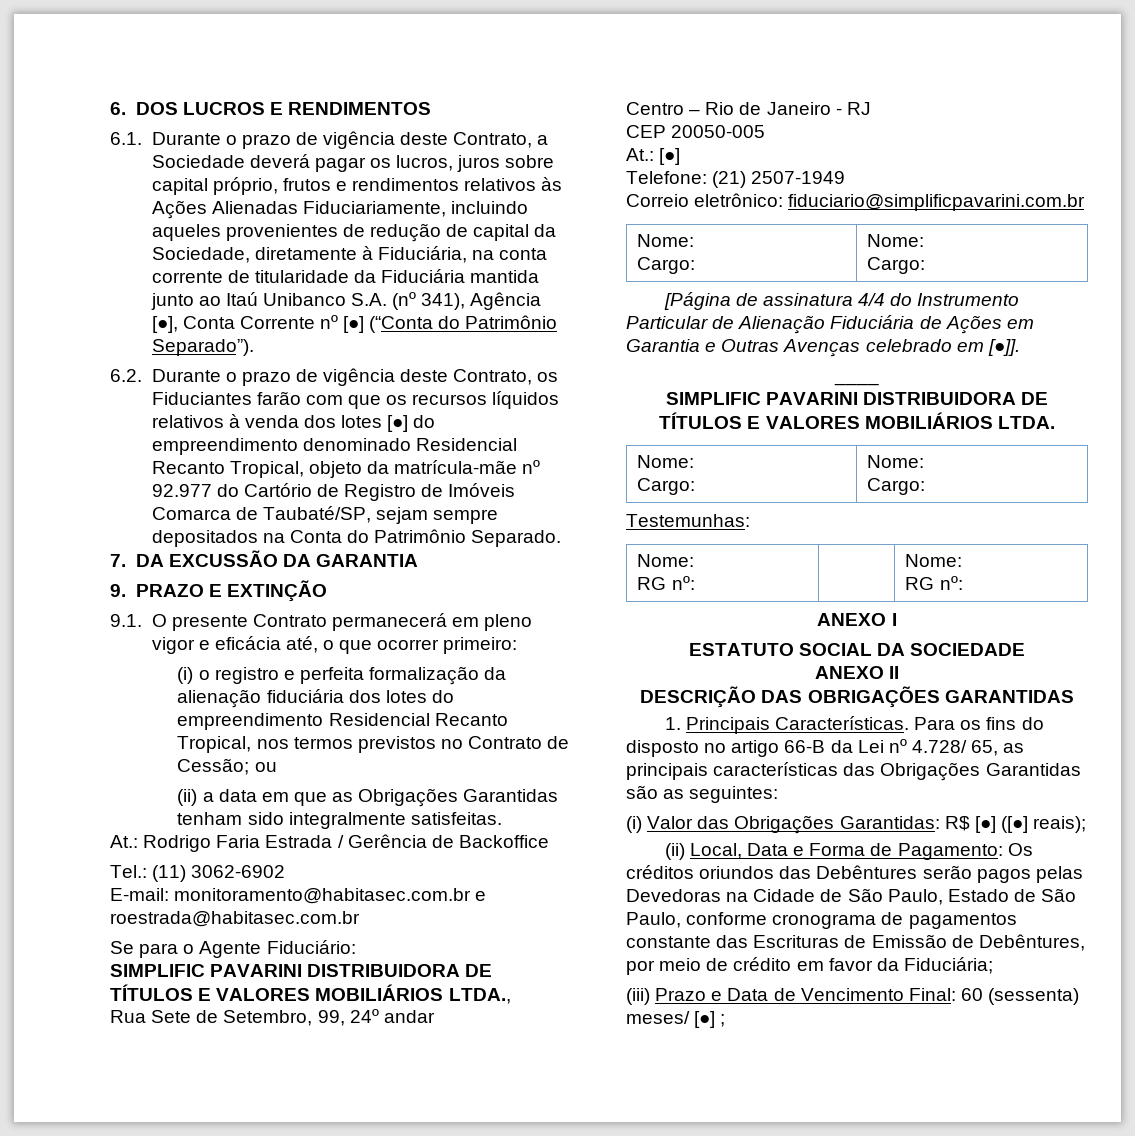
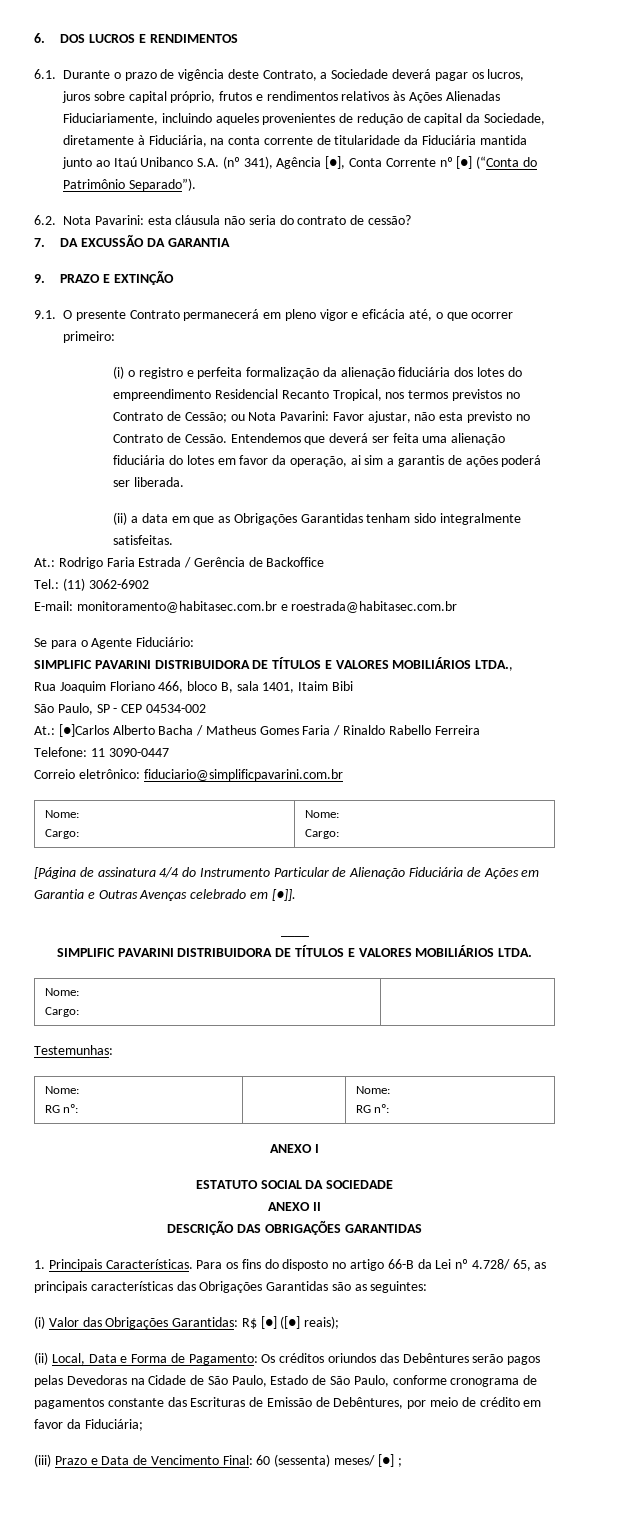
- 6.2. Durante o prazo de vigência deste Contrato, os Fiduciantes farão com que os recursos líquidos relativos à venda dos lotes [●] do empreendimento denominado Residencial Recanto Tropical, objeto da matrícula-mãe nº 92.977 do Cartório de Registro de Imóveis Comarca de Taubaté/SP, sejam sempre depositados na Conta do Patrimônio Separado.
+ 6.2. Nota Pavarini: esta cláusula não seria do contrato de cessão?
- (i) o registro e perfeita formalização da alienação fiduciária dos lotes do empreendimento Residencial Recanto Tropical, nos termos previstos no Contrato de Cessão; ou
+ (i) o registro e perfeita formalização da alienação fiduciária dos lotes do empreendimento Residencial Recanto Tropical, nos termos previstos no Contrato de Cessão; ou Nota Pavarini: Favor ajustar, não esta previsto no Contrato de Cessão. Entendemos que deverá ser feita uma alienação fiduciária do lotes em favor da operação, ai sim a garantis de ações poderá ser liberada.
- Rua Sete de Setembro, 99, 24º andar
- Centro – Rio de Janeiro - RJ
- CEP 20050-005
- At.: [●]
+ Rua Joaquim Floriano 466, bloco B, sala 1401, Itaim Bibi
+ São Paulo, SP - CEP 04534-002
+ At.: [●]Carlos Alberto Bacha / Matheus Gomes Faria / Rinaldo Rabello Ferreira
- Telefone: (21) 2507-1949
+ Telefone: 11 3090-0447
  SIMPLIFIC PAVARINI DISTRIBUIDORA DE TÍTULOS E VALORES MOBILIÁRIOS LTDA.
  Nome:
- Cargo: | Nome:
- Cargo:
+ Cargo: |

